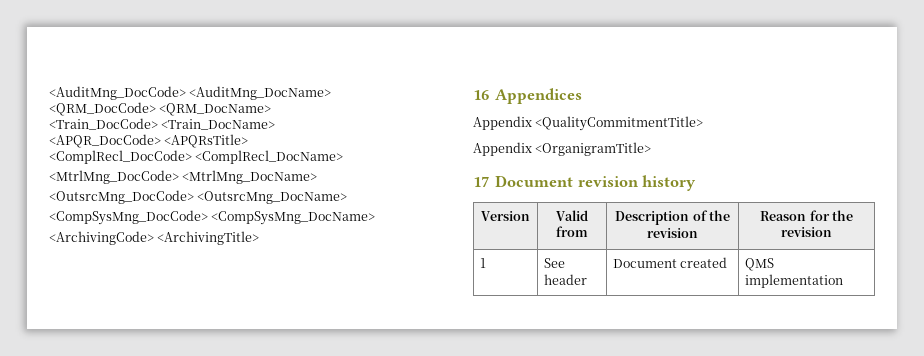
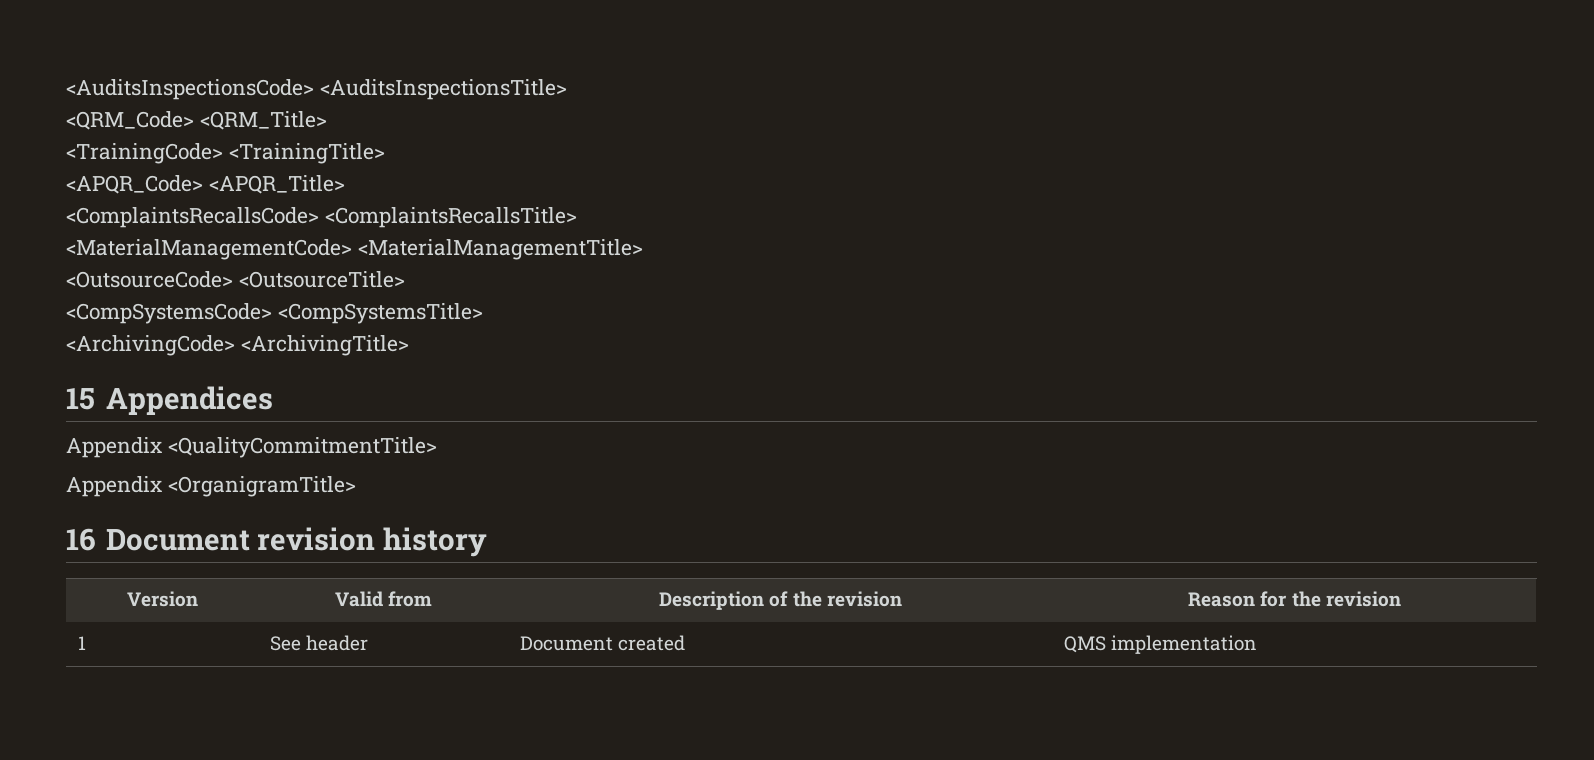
- <AuditMng_DocCode> <AuditMng_DocName>
- <QRM_DocCode> <QRM_DocName>
- <Train_DocCode> <Train_DocName>
- <APQR_DocCode> <APQRsTitle>
- <ComplRecl_DocCode> <ComplRecl_DocName>
- <MtrlMng_DocCode> <MtrlMng_DocName>
- <OutsrcMng_DocCode> <OutsrcMng_DocName>
- <CompSysMng_DocCode> <CompSysMng_DocName>
+ <AuditsInspectionsCode> <AuditsInspectionsTitle>
+ <QRM_Code> <QRM_Title>
+ <TrainingCode> <TrainingTitle>
+ <APQR_Code> <APQR_Title>
+ <ComplaintsRecallsCode> <ComplaintsRecallsTitle>
+ <MaterialManagementCode> <MaterialManagementTitle>
+ <OutsourceCode> <OutsourceTitle>
+ <CompSystemsCode> <CompSystemsTitle>
- 16 Appendices
+ 15 Appendices
- 17 Document revision history
+ 16 Document revision history

